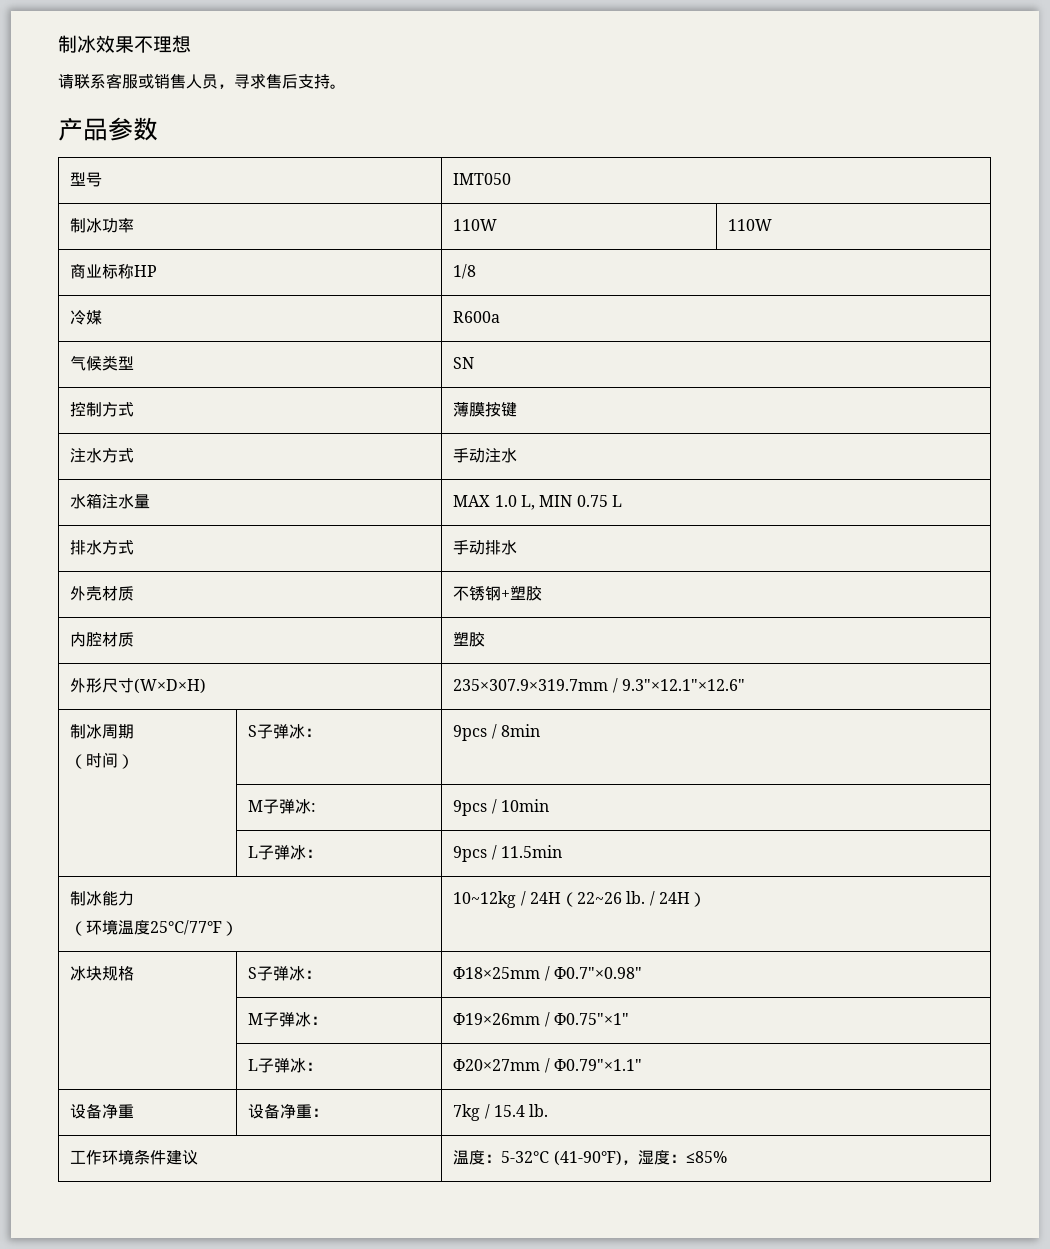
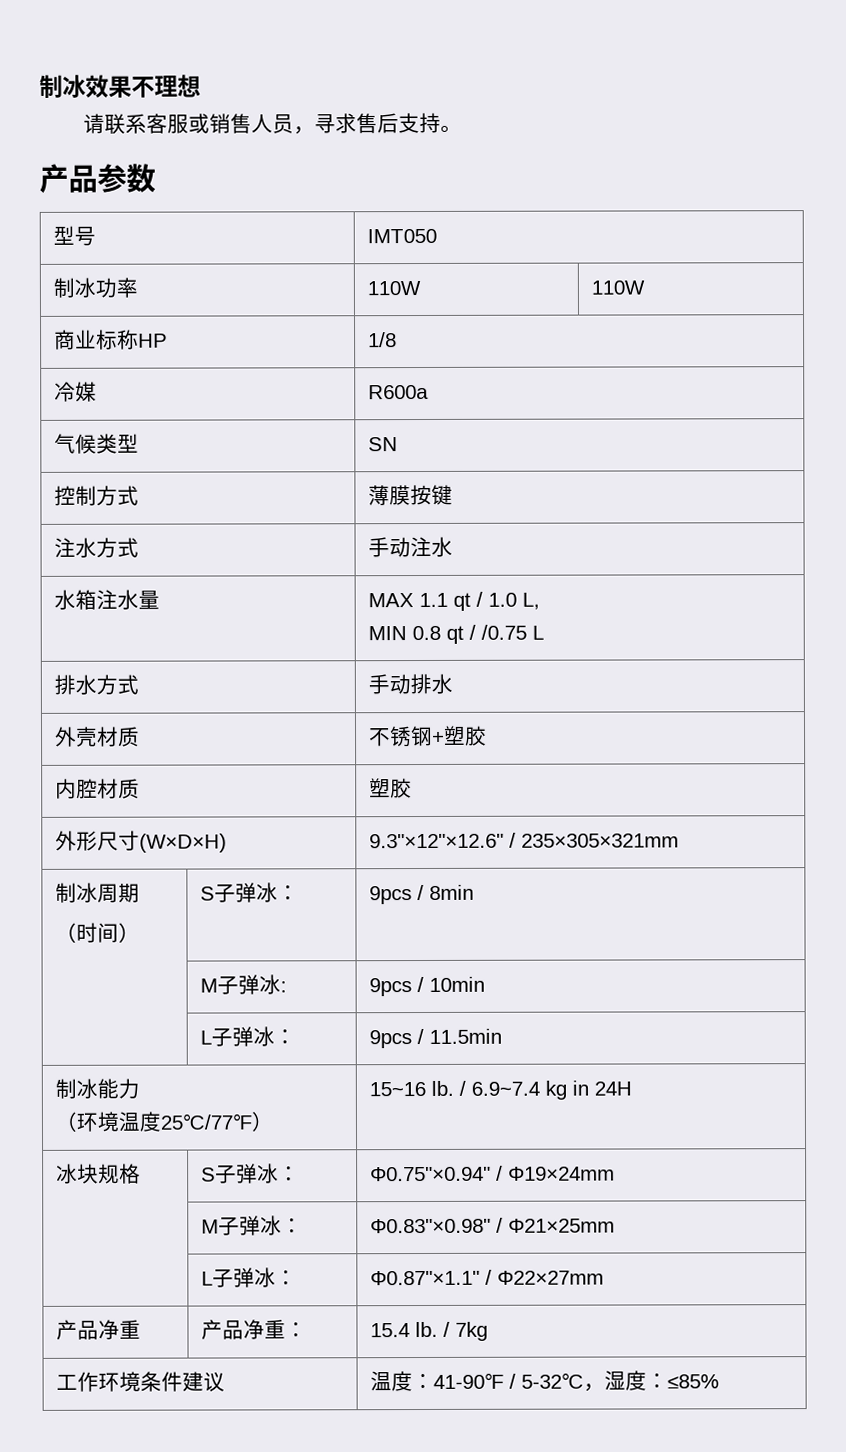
- 水箱注水量 | MAX 1.0 L, MIN 0.75 L
+ 水箱注水量 | MAX 1.1 qt / 1.0 L,
+ MIN 0.8 qt / /0.75 L
- 外形尺寸(W×D×H) | 235×307.9×319.7mm / 9.3"×12.1"×12.6"
+ 外形尺寸(W×D×H) | 9.3"×12"×12.6" / 235×305×321mm
  制冰能力
- （环境温度25℃/77℉） | 10~12kg / 24H（22~26 lb. / 24H）
+ （环境温度25℃/77℉） | 15~16 lb. / 6.9~7.4 kg in 24H
- 冰块规格 | S子弹冰： | Φ18×25mm / Φ0.7"×0.98"
- | M子弹冰： | Φ19×26mm / Φ0.75"×1"
- | L子弹冰： | Φ20×27mm / Φ0.79"×1.1"
- 设备净重 | 设备净重： | 7kg / 15.4 lb.
+ 冰块规格 | S子弹冰： | Φ0.75"×0.94" / Φ19×24mm
+ | M子弹冰： | Φ0.83"×0.98" / Φ21×25mm
+ | L子弹冰： | Φ0.87"×1.1" / Φ22×27mm
+ 产品净重 | 产品净重： | 15.4 lb. / 7kg
- 工作环境条件建议 | 温度：5-32℃ (41-90℉)，湿度：≤85%
+ 工作环境条件建议 | 温度：41-90℉ / 5-32℃，湿度：≤85%

